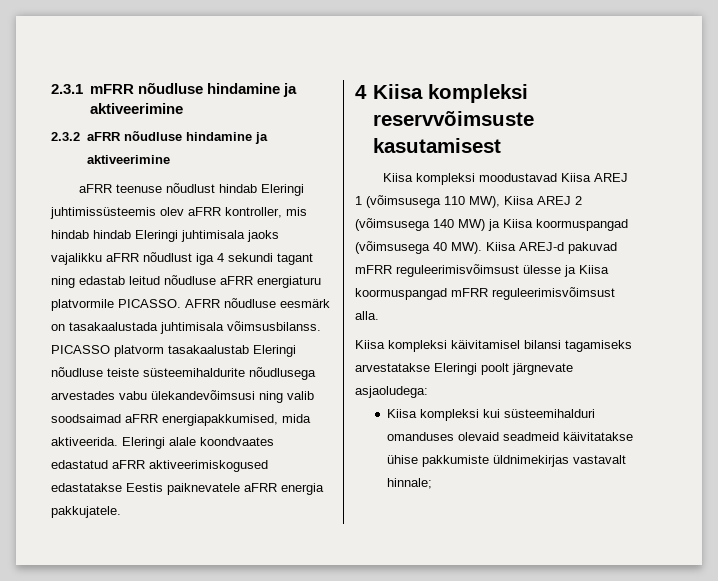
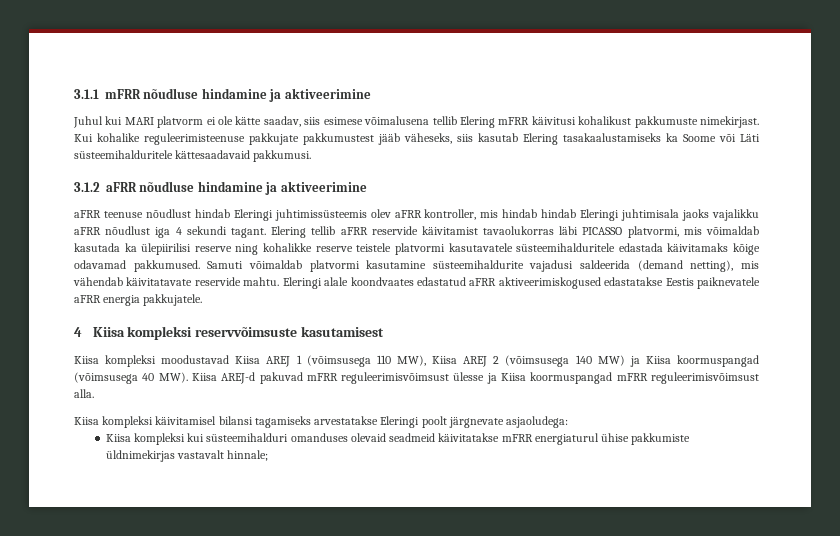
- 2.3.1 mFRR nõudluse hindamine ja aktiveerimine
+ 3.1.1 mFRR nõudluse hindamine ja aktiveerimine
- 2.3.2 aFRR nõudluse hindamine ja aktiveerimine
+ Juhul kui MARI platvorm ei ole kätte saadav, siis esimese võimalusena tellib Elering mFRR käivitusi kohalikust pakkumuste nimekirjast. Kui kohalike reguleerimisteenuse pakkujate pakkumustest jääb väheseks, siis kasutab Elering tasakaalustamiseks ka Soome või Läti süsteemihalduritele kättesaadavaid pakkumusi.
+ 3.1.2 aFRR nõudluse hindamine ja aktiveerimine
- aFRR teenuse nõudlust hindab Eleringi juhtimissüsteemis olev aFRR kontroller, mis hindab hindab Eleringi juhtimisala jaoks vajalikku aFRR nõudlust iga 4 sekundi tagant ning edastab leitud nõudluse aFRR energiaturu platvormile PICASSO. AFRR nõudluse eesmärk on tasakaalustada juhtimisala võimsusbilanss. PICASSO platvorm tasakaalustab Eleringi nõudluse teiste süsteemihaldurite nõudlusega arvestades vabu ülekandevõimsusi ning valib soodsaimad aFRR energiapakkumised, mida aktiveerida.
+ aFRR teenuse nõudlust hindab Eleringi juhtimissüsteemis olev aFRR kontroller, mis hindab hindab Eleringi juhtimisala jaoks vajalikku aFRR nõudlust iga 4 sekundi tagant. Elering tellib aFRR reservide käivitamist tavaolukorras läbi PICASSO platvormi, mis võimaldab kasutada ka ülepiirilisi reserve ning kohalikke reserve teistele platvormi kasutavatele süsteemihalduritele edastada käivitamaks kõige odavamad pakkumused. Samuti võimaldab platvormi kasutamine süsteemihaldurite vajadusi saldeerida (demand netting), mis vähendab käivitatavate reservide mahtu.
- Kiisa kompleksi kui süsteemihalduri omanduses olevaid seadmeid käivitatakse ühise pakkumiste üldnimekirjas vastavalt hinnale;
+ Kiisa kompleksi kui süsteemihalduri omanduses olevaid seadmeid käivitatakse mFRR energiaturul ühise pakkumiste üldnimekirjas vastavalt hinnale;

